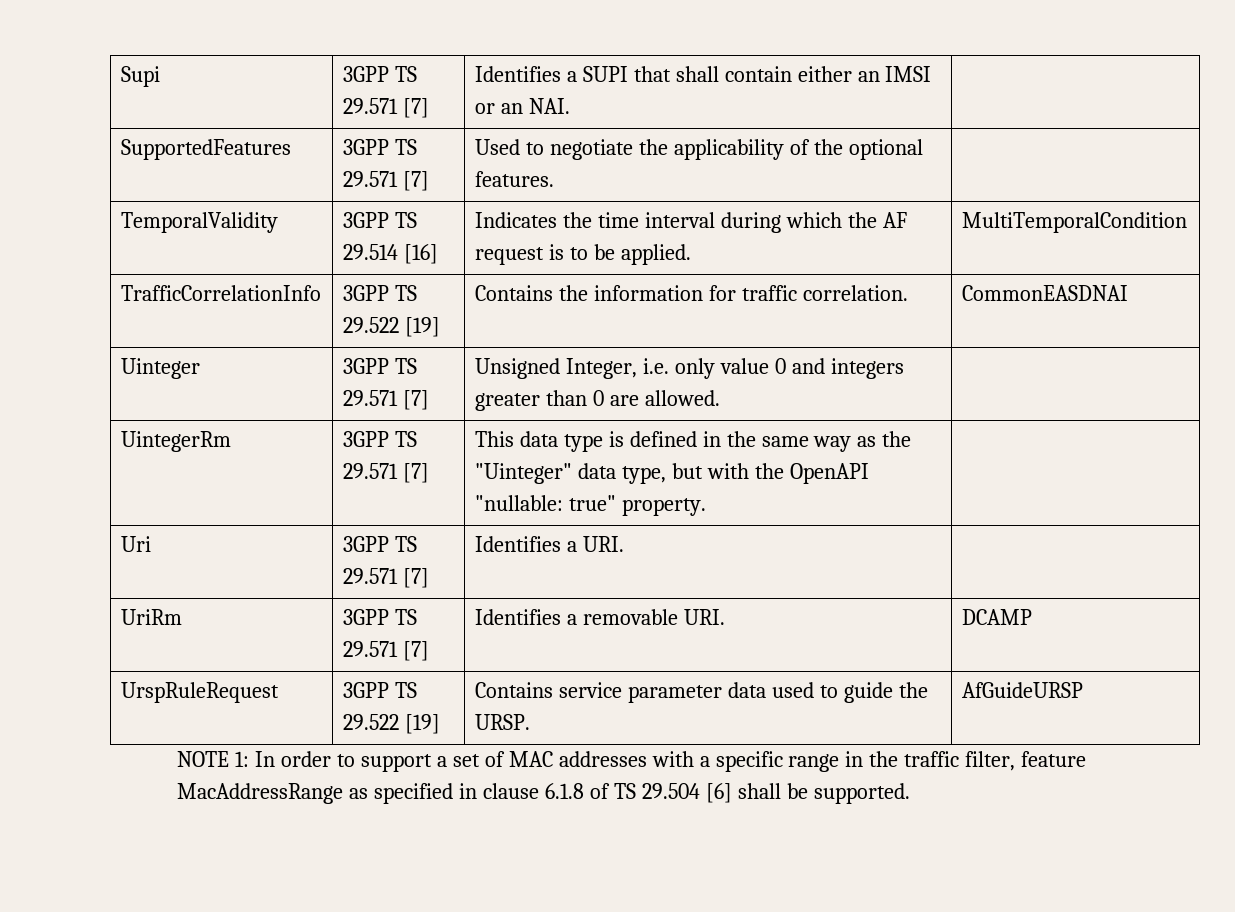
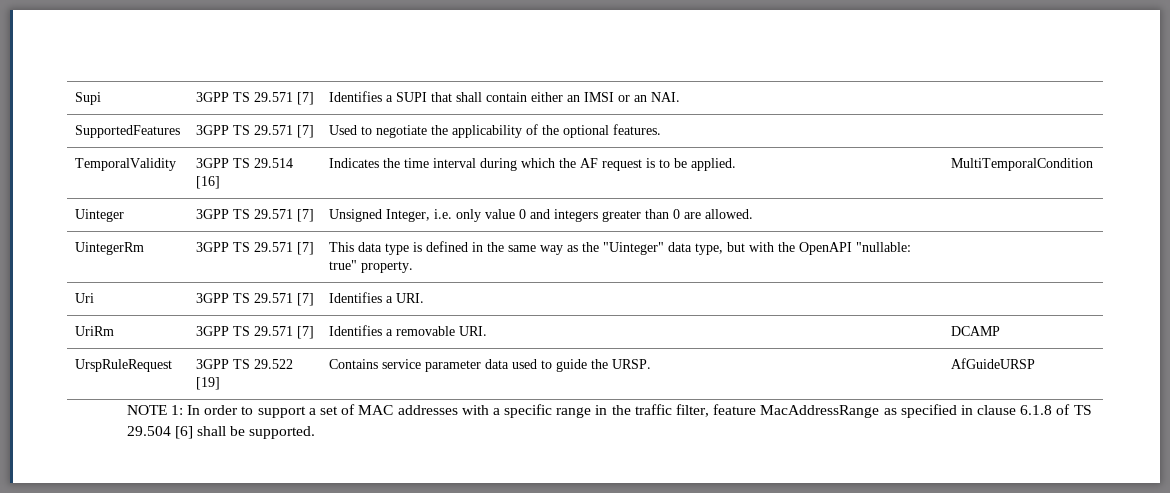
- TrafficCorrelationInfo | 3GPP TS 29.522 [19] | Contains the information for traffic correlation. | CommonEASDNAI

